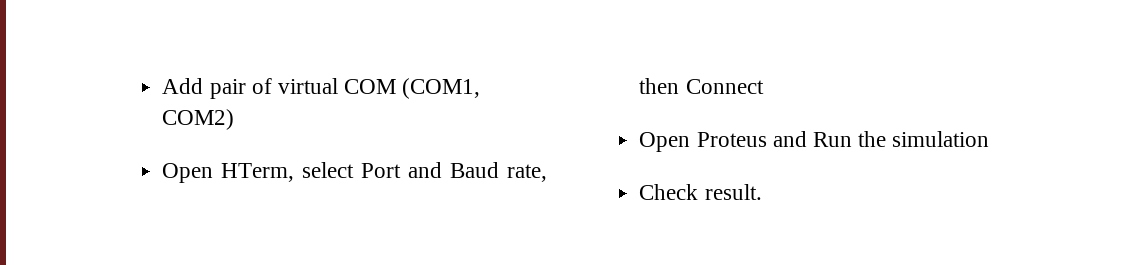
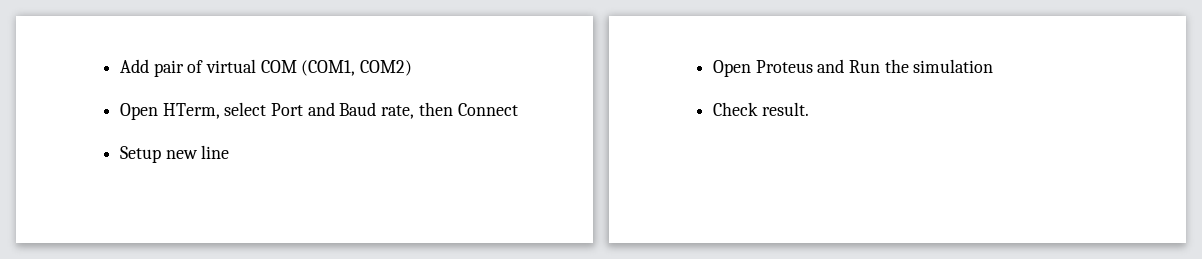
+ Setup new line

